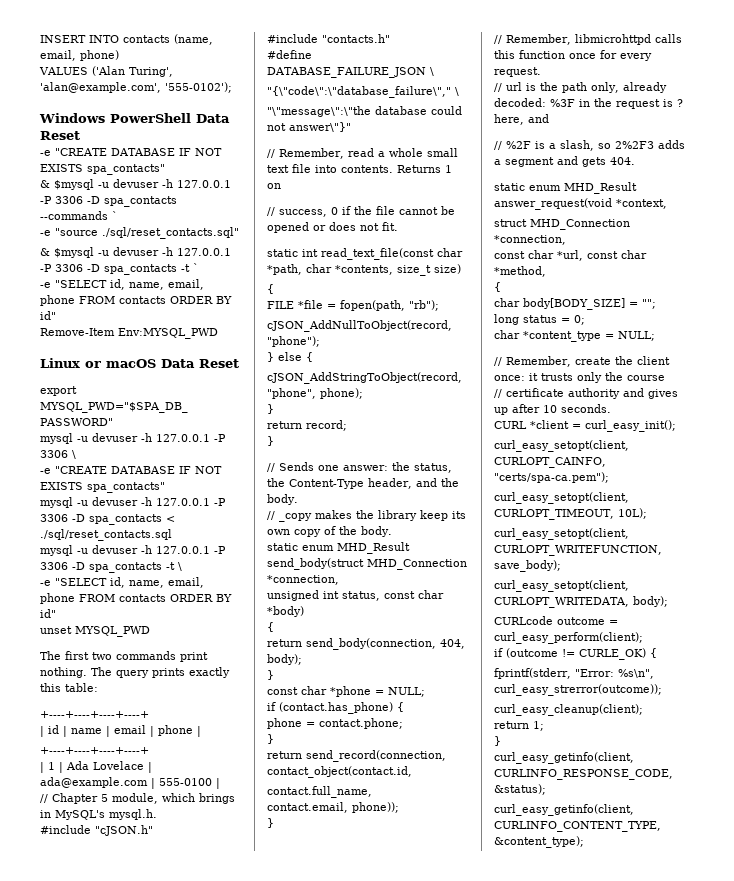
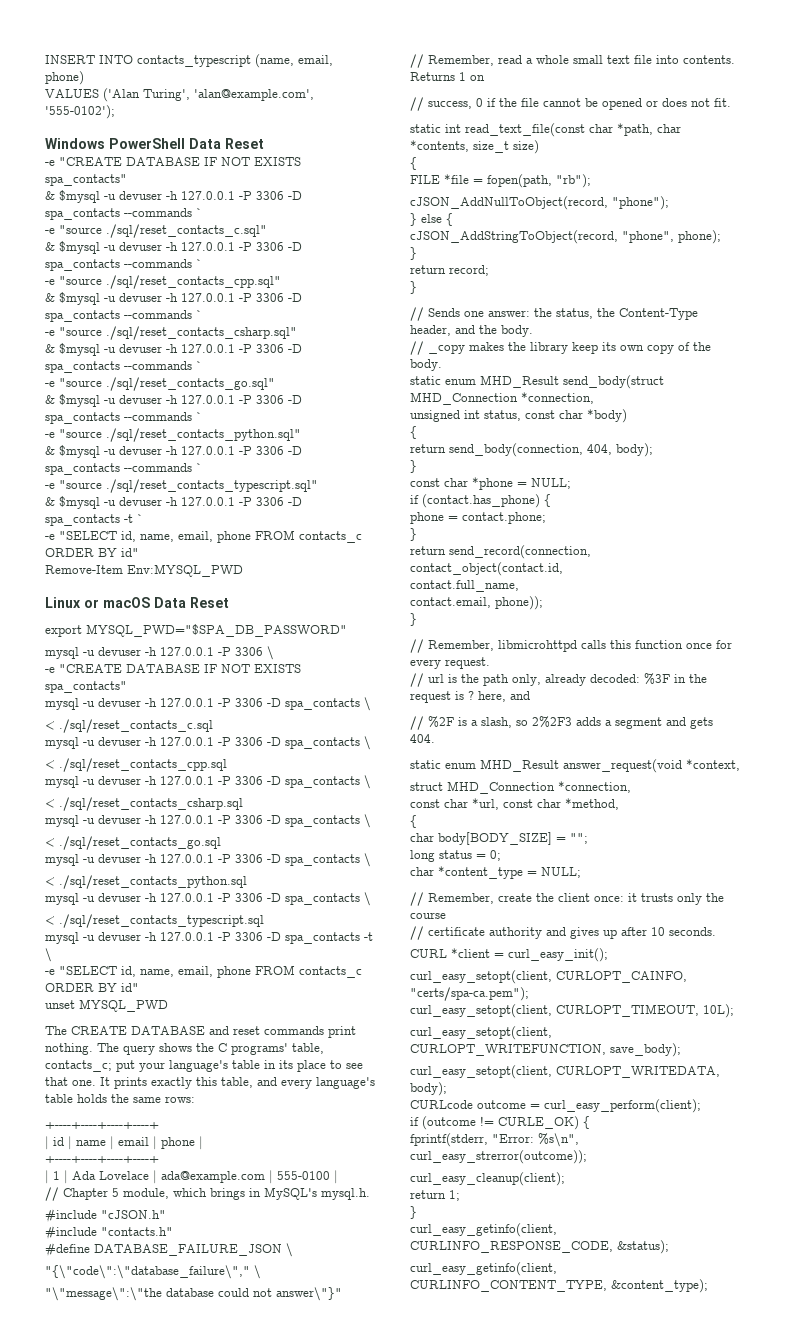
- INSERT INTO contacts (name, email, phone)
+ INSERT INTO contacts_typescript (name, email, phone)
- -e "source ./sql/reset_contacts.sql"
+ -e "source ./sql/reset_contacts_c.sql"
+ & $mysql -u devuser -h 127.0.0.1 -P 3306 -D spa_contacts --commands `
+ -e "source ./sql/reset_contacts_cpp.sql"
+ & $mysql -u devuser -h 127.0.0.1 -P 3306 -D spa_contacts --commands `
+ -e "source ./sql/reset_contacts_csharp.sql"
+ & $mysql -u devuser -h 127.0.0.1 -P 3306 -D spa_contacts --commands `
+ -e "source ./sql/reset_contacts_go.sql"
+ & $mysql -u devuser -h 127.0.0.1 -P 3306 -D spa_contacts --commands `
+ -e "source ./sql/reset_contacts_python.sql"
+ & $mysql -u devuser -h 127.0.0.1 -P 3306 -D spa_contacts --commands `
+ -e "source ./sql/reset_contacts_typescript.sql"
  & $mysql -u devuser -h 127.0.0.1 -P 3306 -D spa_contacts -t `
- -e "SELECT id, name, email, phone FROM contacts ORDER BY id"
+ -e "SELECT id, name, email, phone FROM contacts_c ORDER BY id"
  mysql -u devuser -h 127.0.0.1 -P 3306 \
  -e "CREATE DATABASE IF NOT EXISTS spa_contacts"
- mysql -u devuser -h 127.0.0.1 -P 3306 -D spa_contacts < ./sql/reset_contacts.sql
+ mysql -u devuser -h 127.0.0.1 -P 3306 -D spa_contacts \
+ < ./sql/reset_contacts_c.sql
+ mysql -u devuser -h 127.0.0.1 -P 3306 -D spa_contacts \
+ < ./sql/reset_contacts_cpp.sql
+ mysql -u devuser -h 127.0.0.1 -P 3306 -D spa_contacts \
+ < ./sql/reset_contacts_csharp.sql
+ mysql -u devuser -h 127.0.0.1 -P 3306 -D spa_contacts \
+ < ./sql/reset_contacts_go.sql
+ mysql -u devuser -h 127.0.0.1 -P 3306 -D spa_contacts \
+ < ./sql/reset_contacts_python.sql
+ mysql -u devuser -h 127.0.0.1 -P 3306 -D spa_contacts \
+ < ./sql/reset_contacts_typescript.sql
  mysql -u devuser -h 127.0.0.1 -P 3306 -D spa_contacts -t \
- -e "SELECT id, name, email, phone FROM contacts ORDER BY id"
+ -e "SELECT id, name, email, phone FROM contacts_c ORDER BY id"
- The first two commands print nothing.
+ The CREATE DATABASE and reset commands print nothing.
- The query prints exactly this table:
+ The query shows the C programs' table, contacts_c; put your language's table in its place to see that one. It prints exactly this table, and every language's table holds the same rows:

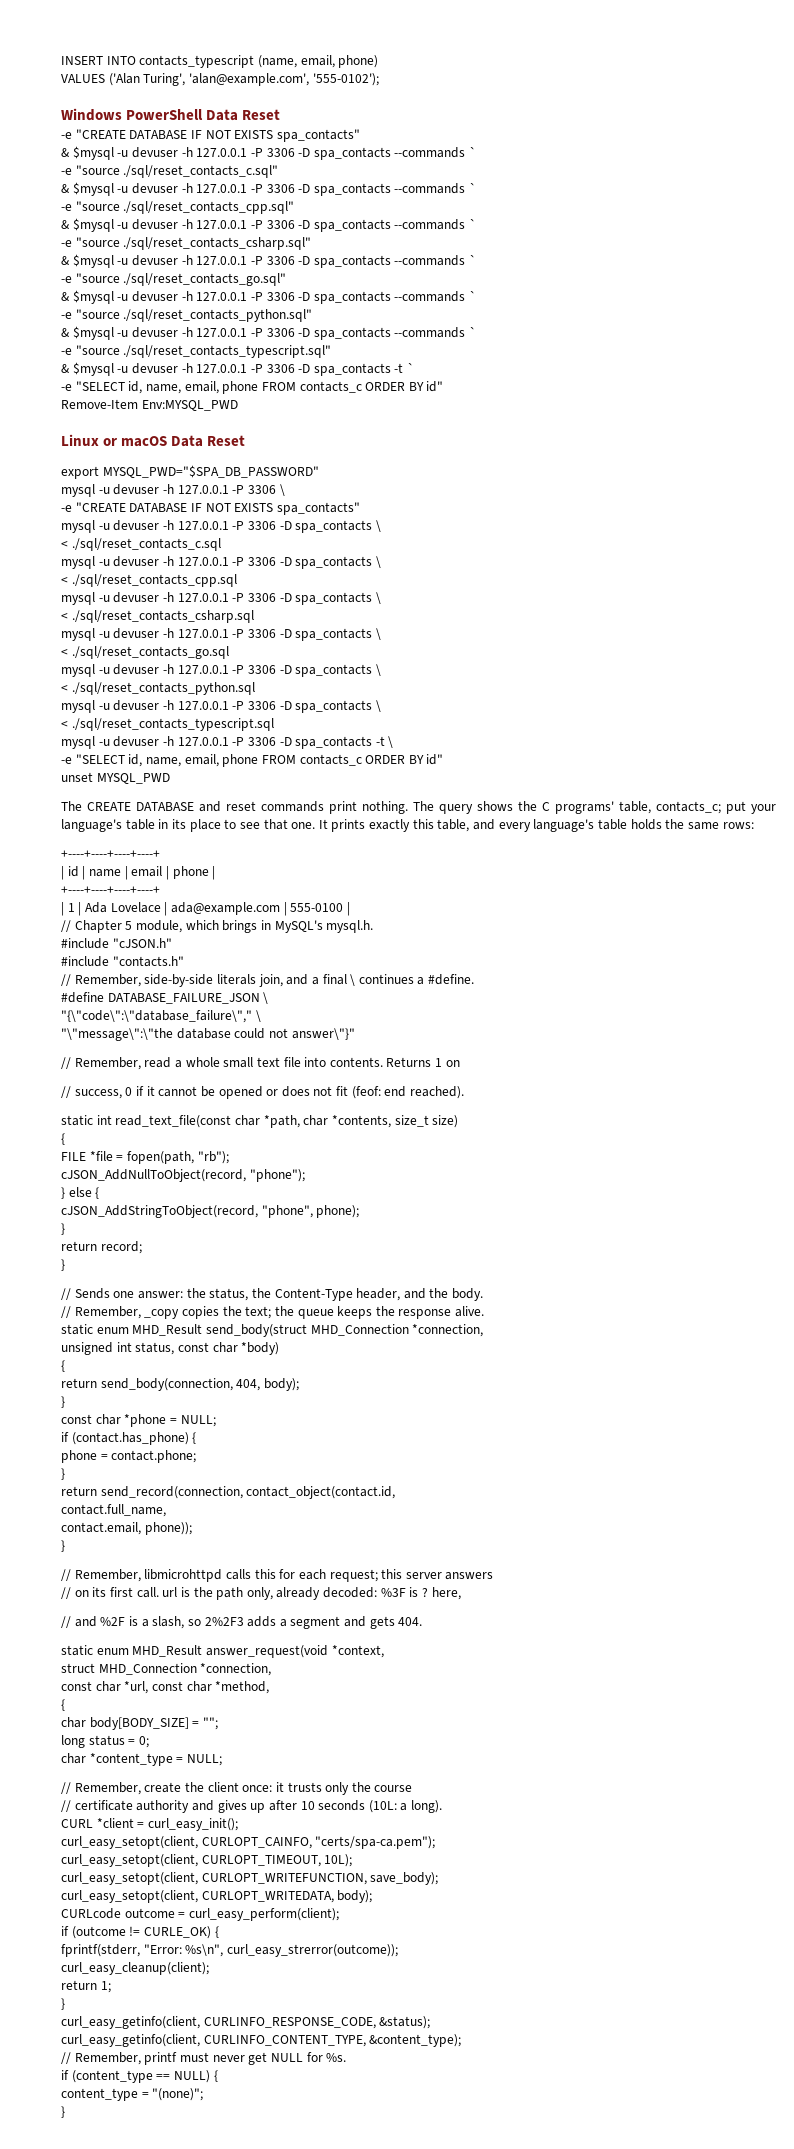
+ // Remember, side-by-side literals join, and a final \ continues a #define.
- // success, 0 if the file cannot be opened or does not fit.
+ // success, 0 if it cannot be opened or does not fit (feof: end reached).
- // _copy makes the library keep its own copy of the body.
+ // Remember, _copy copies the text; the queue keeps the response alive.
- // Remember, libmicrohttpd calls this function once for every request.
- // url is the path only, already decoded: %3F in the request is ? here, and
- // %2F is a slash, so 2%2F3 adds a segment and gets 404.
+ // Remember, libmicrohttpd calls this for each request; this server answers
+ // on its first call. url is the path only, already decoded: %3F is ? here,
+ // and %2F is a slash, so 2%2F3 adds a segment and gets 404.
- // certificate authority and gives up after 10 seconds.
+ // certificate authority and gives up after 10 seconds (10L: a long).
+ // Remember, printf must never get NULL for %s.
+ if (content_type == NULL) {
+ content_type = "(none)";
+ }

